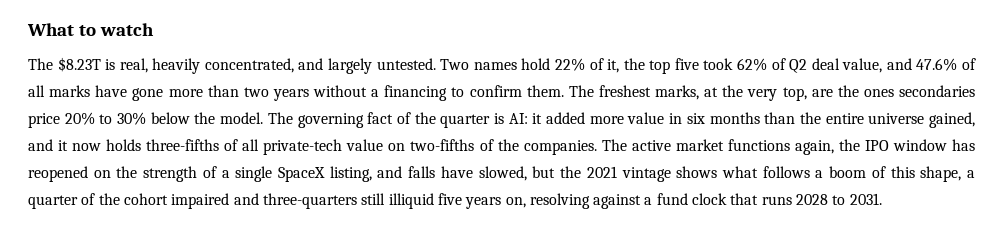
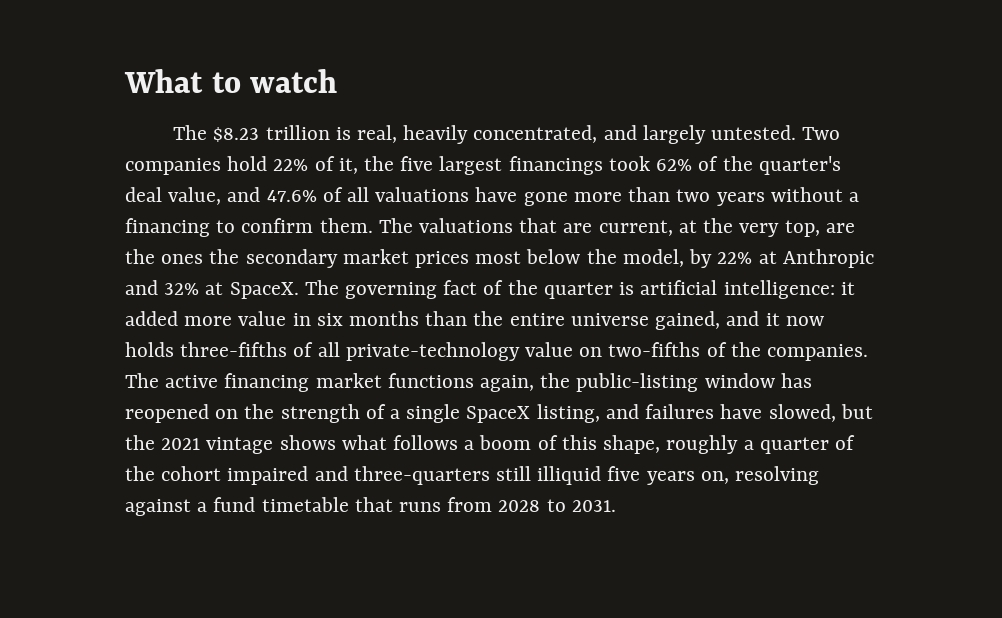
- The $8.23T is real, heavily concentrated, and largely untested.
+ The $8.23 trillion is real, heavily concentrated, and largely untested.
- Two names hold 22% of it, the top five took 62% of Q2 deal value, and 47.6% of all marks have gone more than two years without a financing to confirm them.
+ Two companies hold 22% of it, the five largest financings took 62% of the quarter's deal value, and 47.6% of all valuations have gone more than two years without a financing to confirm them.
- The freshest marks, at the very top, are the ones secondaries price 20% to 30% below the model.
+ The valuations that are current, at the very top, are the ones the secondary market prices most below the model, by 22% at Anthropic and 32% at SpaceX.
- The governing fact of the quarter is AI: it added more value in six months than the entire universe gained, and it now holds three-fifths of all private-tech value on two-fifths of the companies.
+ The governing fact of the quarter is artificial intelligence: it added more value in six months than the entire universe gained, and it now holds three-fifths of all private-technology value on two-fifths of the companies.
- The active market functions again, the IPO window has reopened on the strength of a single SpaceX listing, and falls have slowed, but the 2021 vintage shows what follows a boom of this shape, a quarter of the cohort impaired and three-quarters still illiquid five years on, resolving against a fund clock that runs 2028 to 2031.
+ The active financing market functions again, the public-listing window has reopened on the strength of a single SpaceX listing, and failures have slowed, but the 2021 vintage shows what follows a boom of this shape, roughly a quarter of the cohort impaired and three-quarters still illiquid five years on, resolving against a fund timetable that runs from 2028 to 2031.

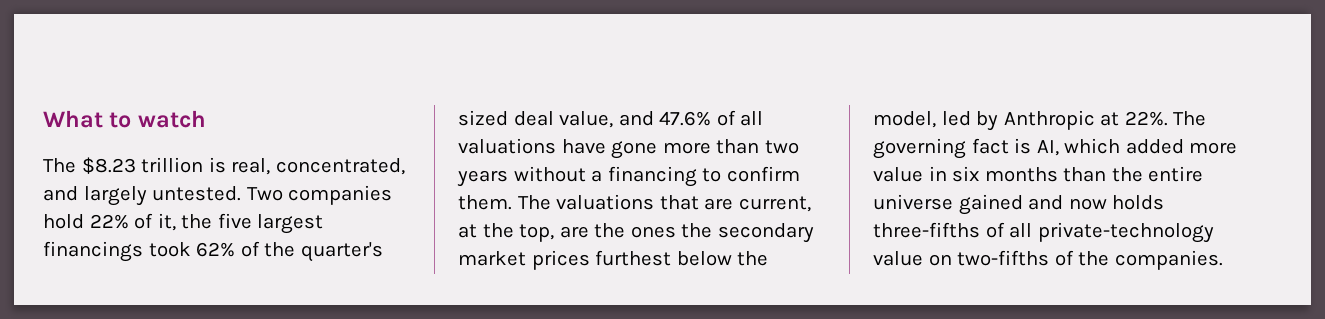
- The $8.23 trillion is real, heavily concentrated, and largely untested.
+ The $8.23 trillion is real, concentrated, and largely untested.
- Two companies hold 22% of it, the five largest financings took 62% of the quarter's deal value, and 47.6% of all valuations have gone more than two years without a financing to confirm them.
+ Two companies hold 22% of it, the five largest financings took 62% of the quarter's sized deal value, and 47.6% of all valuations have gone more than two years without a financing to confirm them.
- The valuations that are current, at the very top, are the ones the secondary market prices most below the model, by 22% at Anthropic and 32% at SpaceX. The governing fact of the quarter is artificial intelligence: it added more value in six months than the entire universe gained, and it now holds three-fifths of all private-technology value on two-fifths of the companies. The active financing market functions again, the public-listing window has reopened on the strength of a single SpaceX listing, and failures have slowed, but the 2021 vintage shows what follows a boom of this shape, roughly a quarter of the cohort impaired and three-quarters still illiquid five years on, resolving against a fund timetable that runs from 2028 to 2031.
+ The valuations that are current, at the top, are the ones the secondary market prices furthest below the model, led by Anthropic at 22%. The governing fact is AI, which added more value in six months than the entire universe gained and now holds three-fifths of all private-technology value on two-fifths of the companies.

